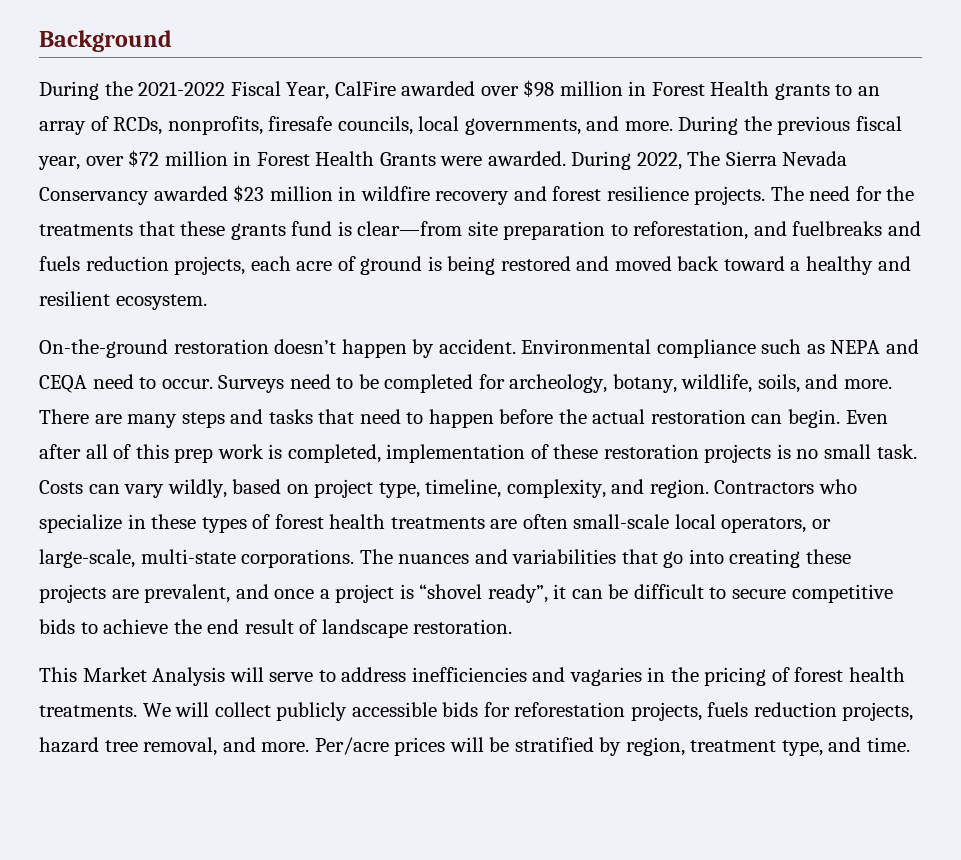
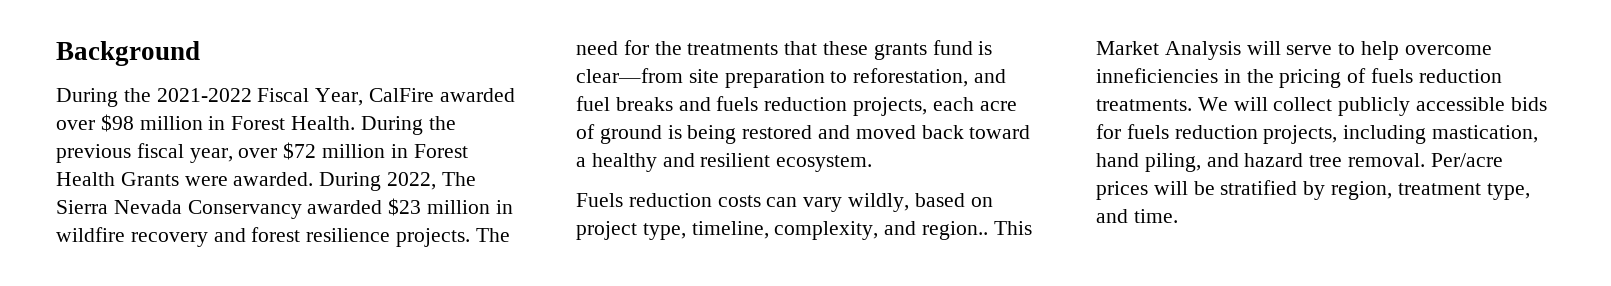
- During the 2021-2022 Fiscal Year, CalFire awarded over $98 million in Forest Health grants to an array of RCDs, nonprofits, firesafe councils, local governments, and more.
+ During the 2021-2022 Fiscal Year, CalFire awarded over $98 million in Forest Health.
- The need for the treatments that these grants fund is clear—from site preparation to reforestation, and fuelbreaks and fuels reduction projects, each acre of ground is being restored and moved back toward a healthy and resilient ecosystem.
+ The need for the treatments that these grants fund is clear—from site preparation to reforestation, and fuel breaks and fuels reduction projects, each acre of ground is being restored and moved back toward a healthy and resilient ecosystem.
- On-the-ground restoration doesn’t happen by accident. Environmental compliance such as NEPA and CEQA need to occur. Surveys need to be completed for archeology, botany, wildlife, soils, and more. There are many steps and tasks that need to happen before the actual restoration can begin. Even after all of this prep work is completed, implementation of these restoration projects is no small task. Costs can vary wildly, based on project type, timeline, complexity, and region. Contractors who specialize in these types of forest health treatments are often small-scale local operators, or large-scale, multi-state corporations. The nuances and variabilities that go into creating these projects are prevalent, and once a project is “shovel ready”, it can be difficult to secure competitive bids to achieve the end result of landscape restoration.
- This Market Analysis will serve to address inefficiencies and vagaries in the pricing of forest health treatments.
+ Fuels reduction costs can vary wildly, based on project type, timeline, complexity, and region.. This Market Analysis will serve to help overcome inneficiencies in the pricing of fuels reduction treatments.
- We will collect publicly accessible bids for reforestation projects, fuels reduction projects, hazard tree removal, and more.
+ We will collect publicly accessible bids for fuels reduction projects, including mastication, hand piling, and hazard tree removal.

